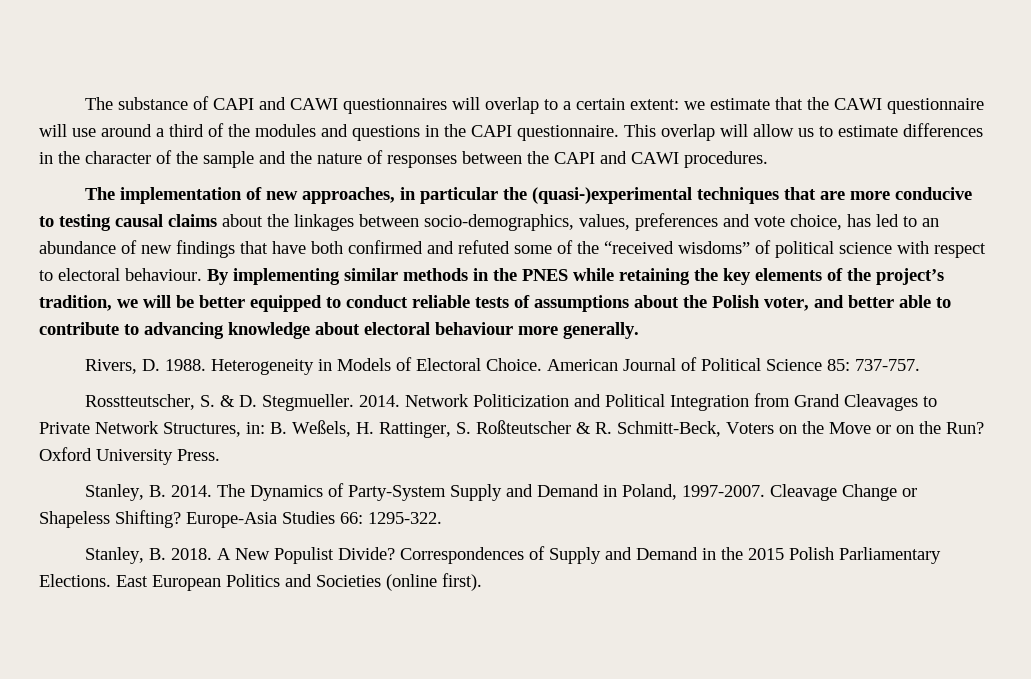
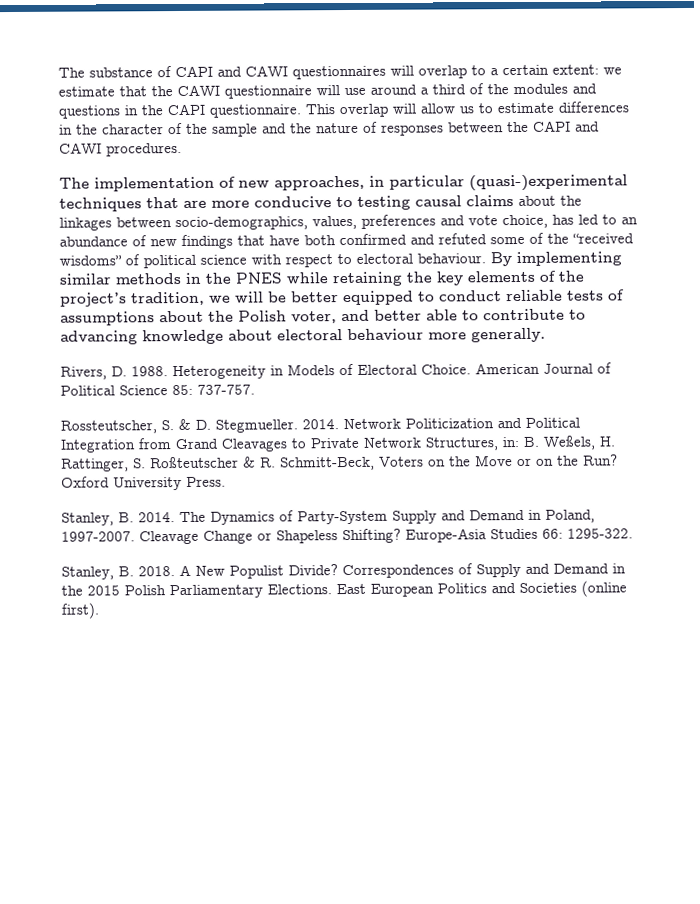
- The implementation of new approaches, in particular the (quasi-)experimental techniques that are more conducive to testing causal claims about the linkages between socio-demographics, values, preferences and vote choice, has led to an abundance of new findings that have both confirmed and refuted some of the “received wisdoms” of political science with respect to electoral behaviour.
+ The implementation of new approaches, in particular (quasi-)experimental techniques that are more conducive to testing causal claims about the linkages between socio-demographics, values, preferences and vote choice, has led to an abundance of new findings that have both confirmed and refuted some of the “received wisdoms” of political science with respect to electoral behaviour.
- Rosstteutscher, S. & D. Stegmueller.
+ Rossteutscher, S. & D. Stegmueller.

